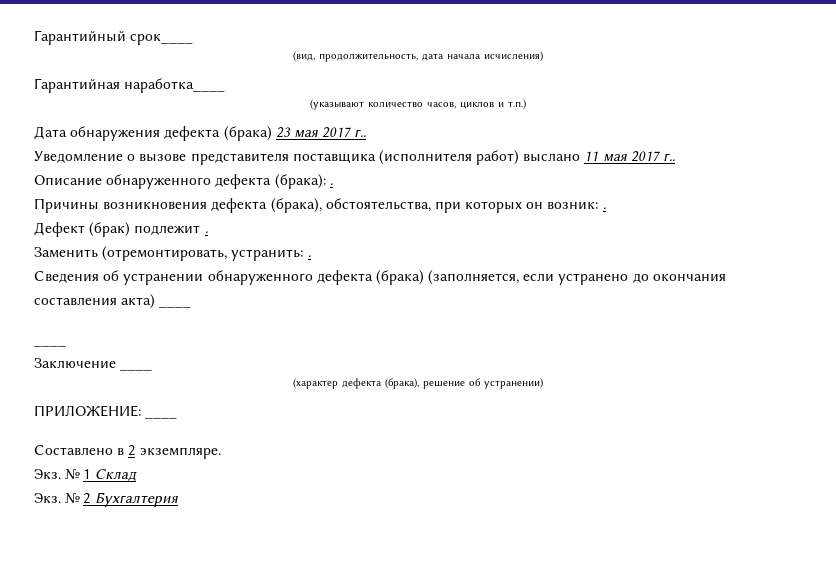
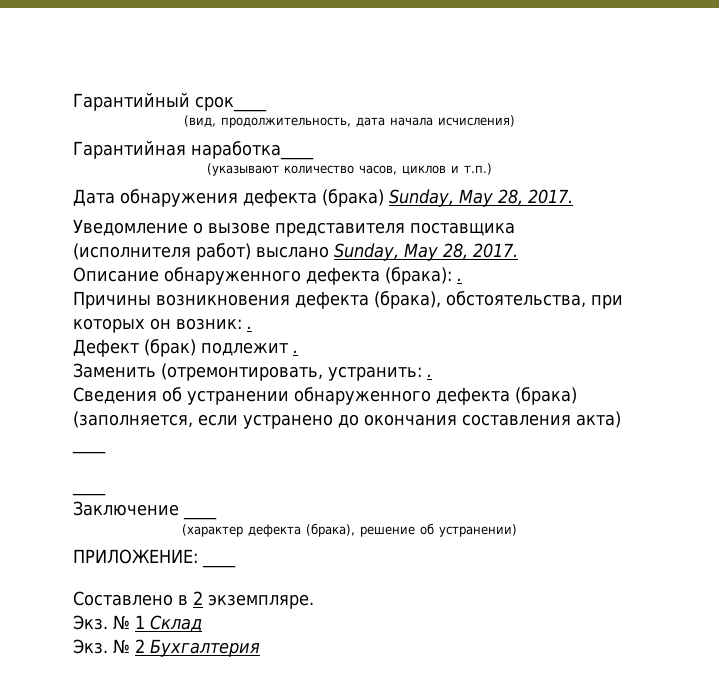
- Дата обнаружения дефекта (брака) 23 мая 2017 г..
+ Дата обнаружения дефекта (брака) Sunday, May 28, 2017.
- Уведомление о вызове представителя поставщика (исполнителя работ) выслано 11 мая 2017 г..
+ Уведомление о вызове представителя поставщика (исполнителя работ) выслано Sunday, May 28, 2017.

